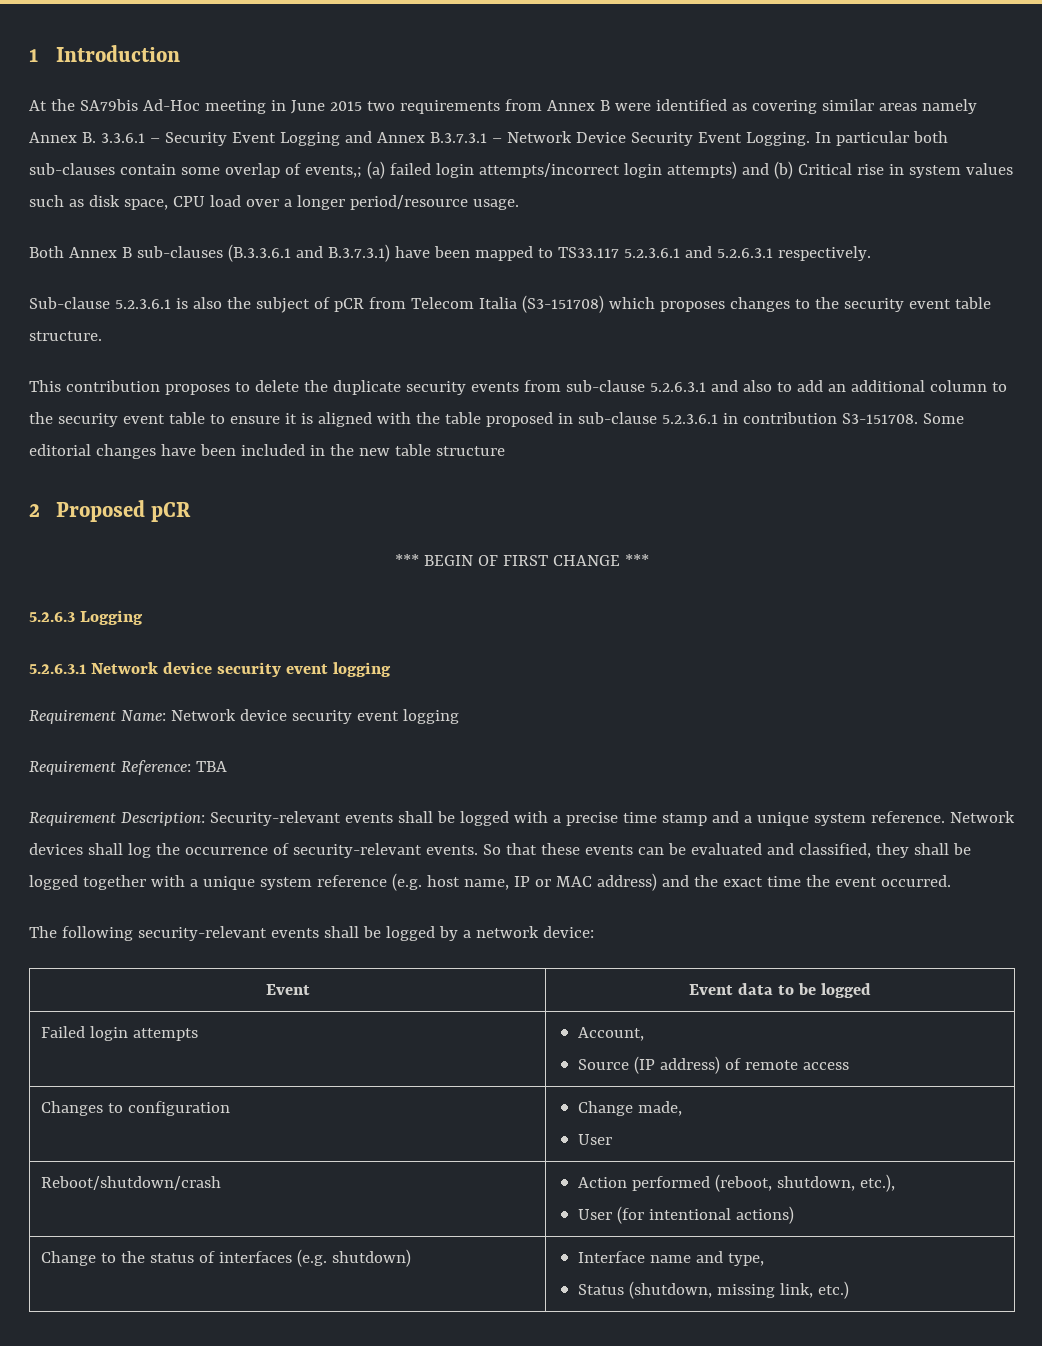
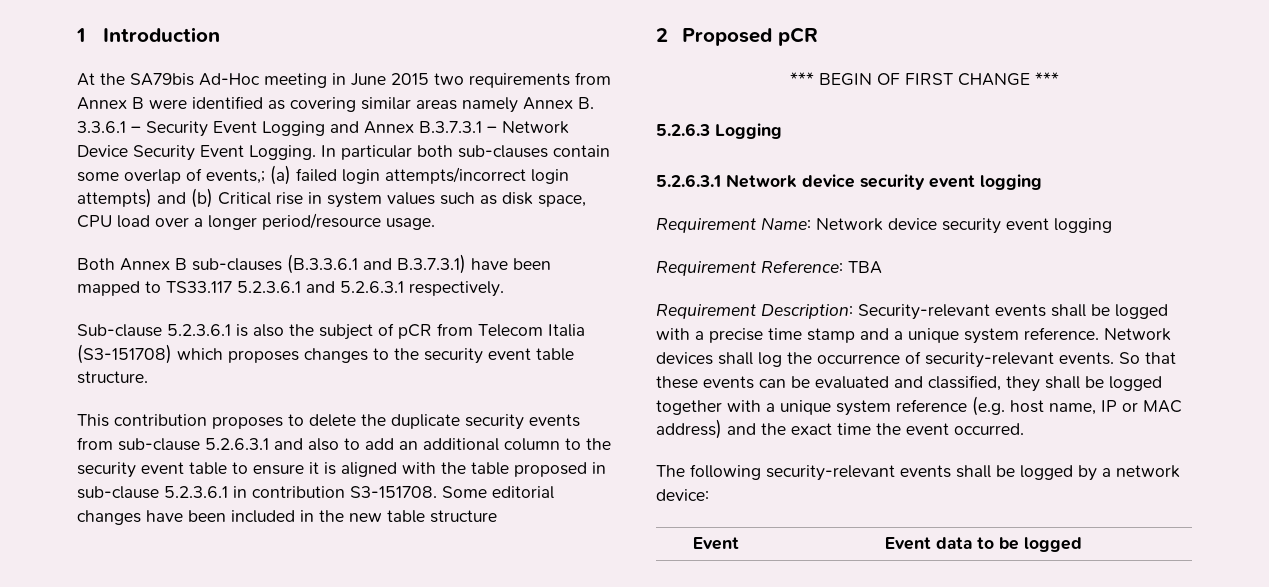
- Failed login attempts | Account,
- Source (IP address) of remote access
- Changes to configuration | Change made,
- User
- Reboot/shutdown/crash | Action performed (reboot, shutdown, etc.),
- User (for intentional actions)
- Change to the status of interfaces (e.g. shutdown) | Interface name and type,
- Status (shutdown, missing link, etc.)

